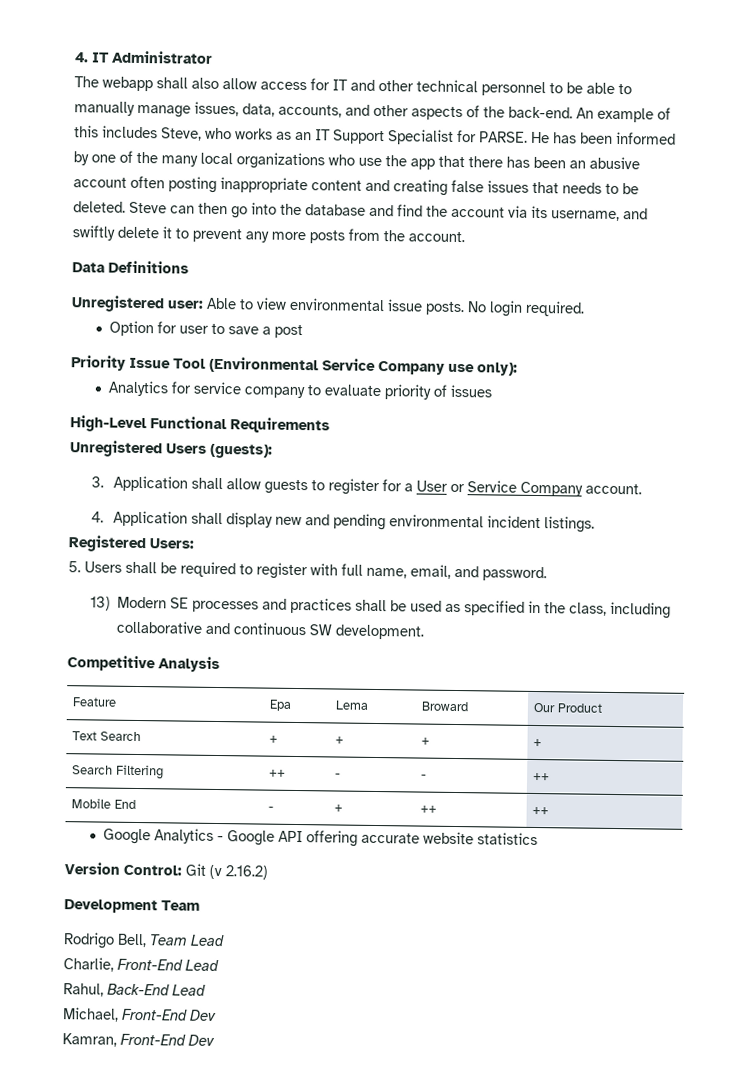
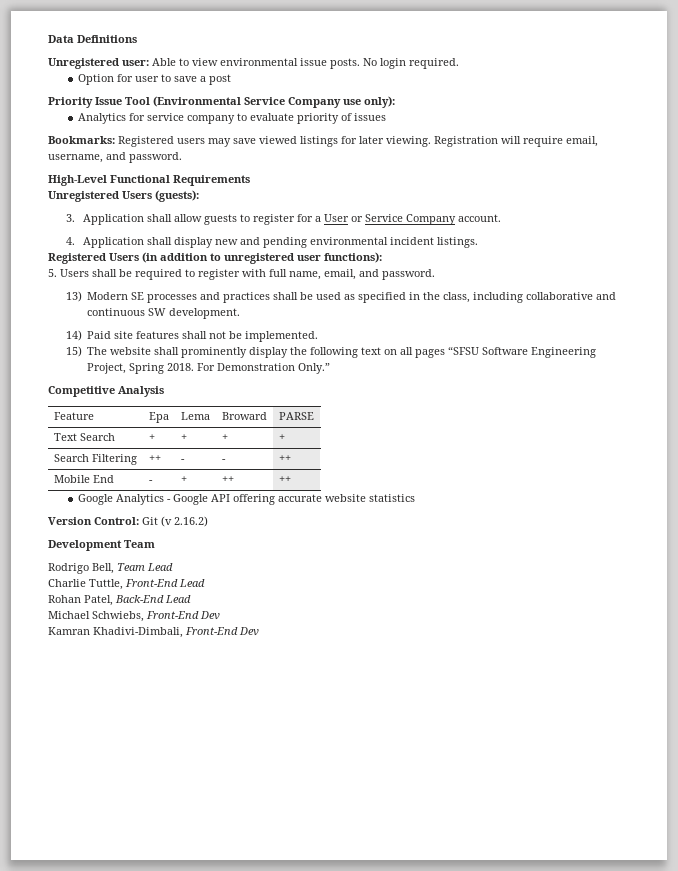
- 4. IT Administrator
- The webapp shall also allow access for IT and other technical personnel to be able to manually manage issues, data, accounts, and other aspects of the back-end. An example of this includes Steve, who works as an IT Support Specialist for PARSE. He has been informed by one of the many local organizations who use the app that there has been an abusive account often posting inappropriate content and creating false issues that needs to be deleted. Steve can then go into the database and find the account via its username, and swiftly delete it to prevent any more posts from the account.
+ Bookmarks: Registered users may save viewed listings for later viewing. Registration will require email, username, and password.
- Registered Users:
+ Registered Users (in addition to unregistered user functions):
+ 14) Paid site features shall not be implemented.
+ 15) The website shall prominently display the following text on all pages “SFSU Software Engineering Project, Spring 2018. For Demonstration Only.”
- Feature | Epa | Lema | Broward | Our Product
+ Feature | Epa | Lema | Broward | PARSE
- Charlie, Front-End Lead
+ Charlie Tuttle, Front-End Lead
- Rahul, Back-End Lead
+ Rohan Patel, Back-End Lead
- Michael, Front-End Dev
+ Michael Schwiebs, Front-End Dev
- Kamran, Front-End Dev
+ Kamran Khadivi-Dimbali, Front-End Dev

